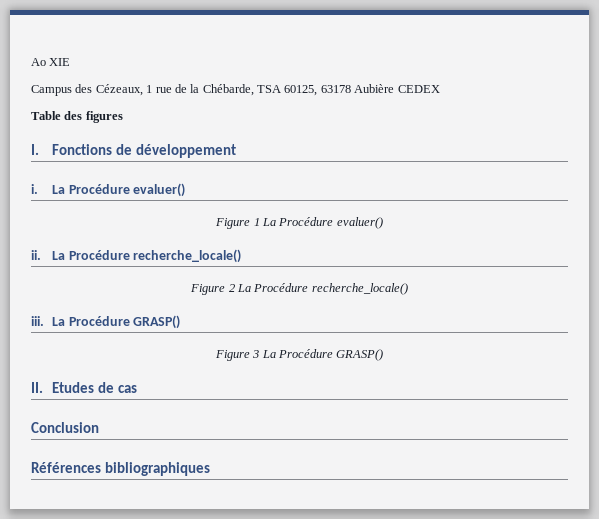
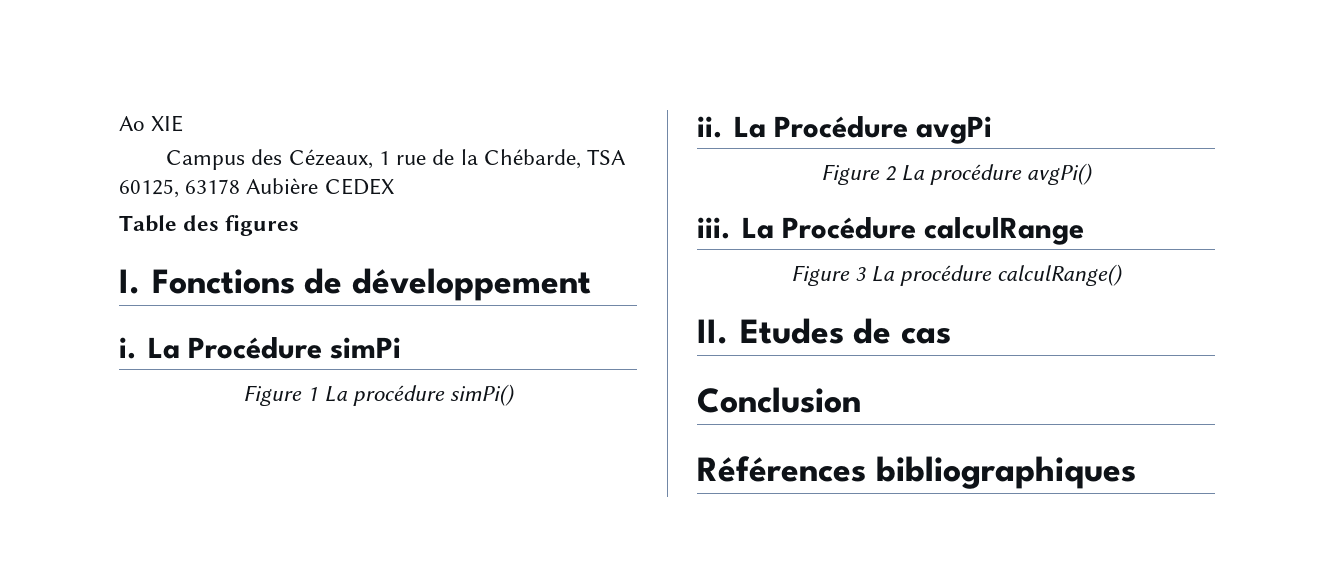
- i. La Procédure evaluer()
+ i. La Procédure simPi
- Figure 1 La Procédure evaluer()
+ Figure 1 La procédure simPi()
- ii. La Procédure recherche_locale()
+ ii. La Procédure avgPi
- Figure 2 La Procédure recherche_locale()
+ Figure 2 La procédure avgPi()
- iii. La Procédure GRASP()
+ iii. La Procédure calculRange
- Figure 3 La Procédure GRASP()
+ Figure 3 La procédure calculRange()

